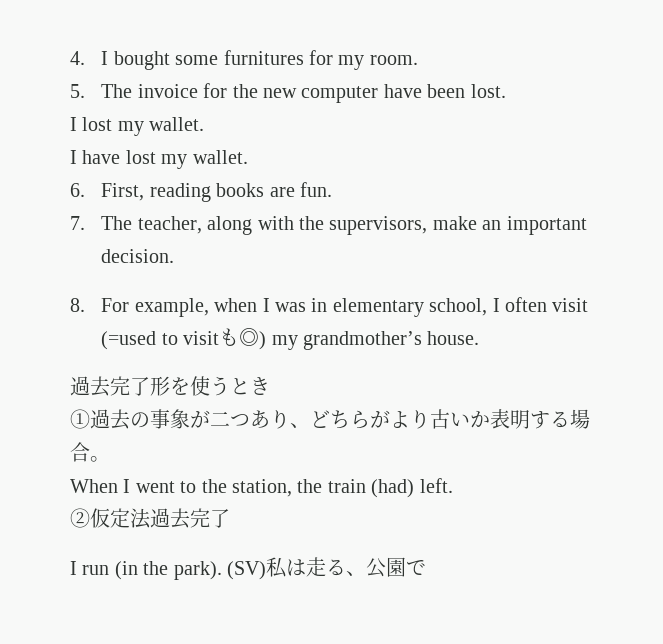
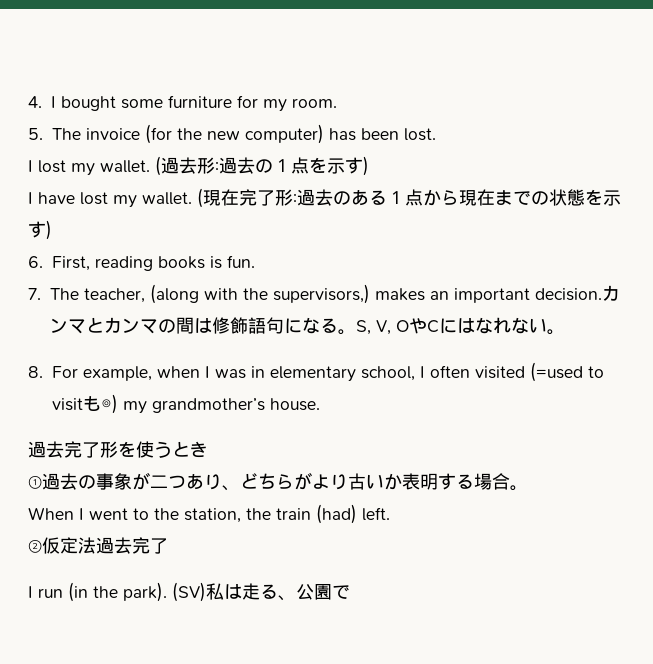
- 4. I bought some furnitures for my room.
+ 4. I bought some furniture for my room.
- 5. The invoice for the new computer have been lost.
+ 5. The invoice (for the new computer) has been lost.
+ (過去形:過去の１点を示す)
+ (現在完了形:過去のある１点から現在までの状態を示す)
- 6. First, reading books are fun.
+ 6. First, reading books is fun.
- 7. The teacher, along with the supervisors, make an important decision.
+ 7. The teacher, (along with the supervisors,) makes an important decision.カンマとカンマの間は修飾語句になる。S, V, OやCにはなれない。
- 8. For example, when I was in elementary school, I often visit (=used to visitも◎) my grandmother’s house.
+ 8. For example, when I was in elementary school, I often visited (=used to visitも◎) my grandmother’s house.

